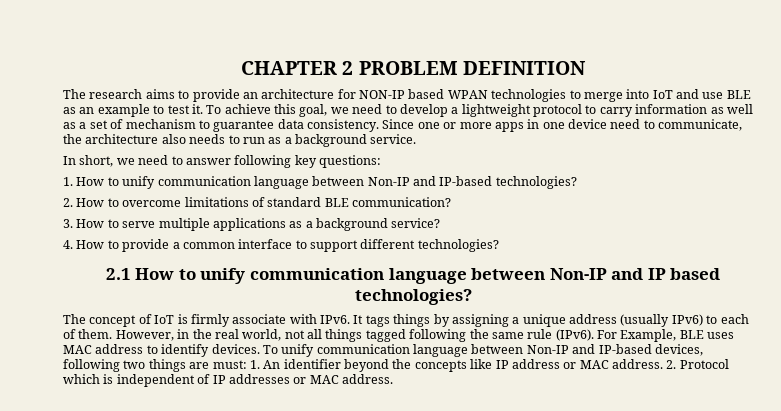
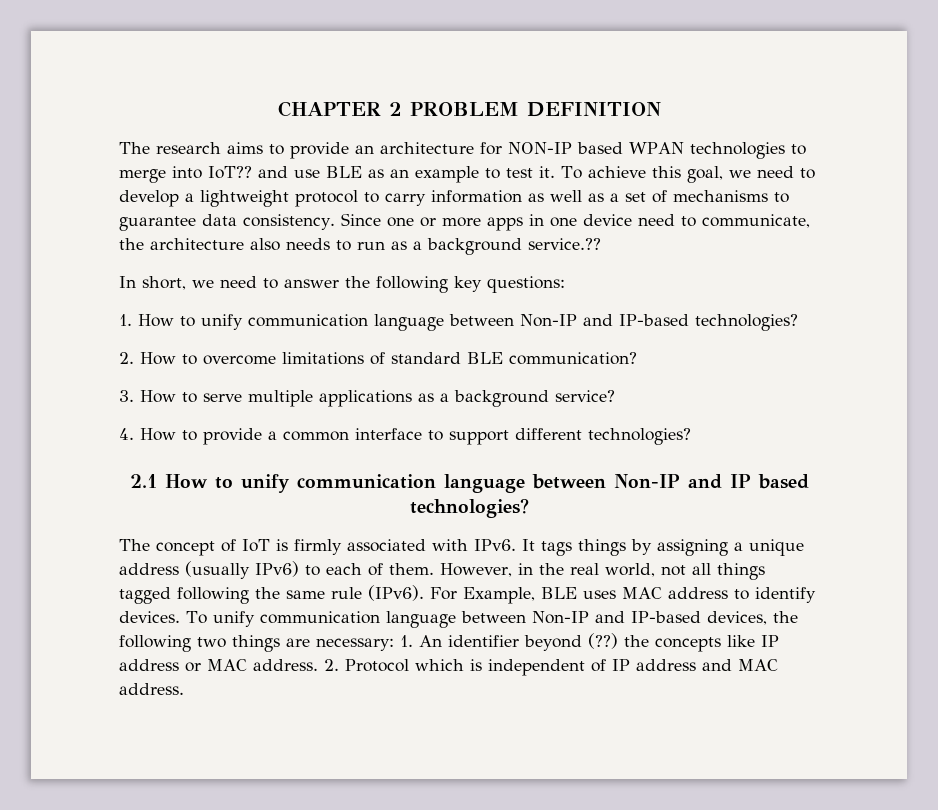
- The research aims to provide an architecture for NON-IP based WPAN technologies to merge into IoT and use BLE as an example to test it.
+ The research aims to provide an architecture for NON-IP based WPAN technologies to merge into IoT?? and use BLE as an example to test it.
- To achieve this goal, we need to develop a lightweight protocol to carry information as well as a set of mechanism to guarantee data consistency.
+ To achieve this goal, we need to develop a lightweight protocol to carry information as well as a set of mechanisms to guarantee data consistency.
- Since one or more apps in one device need to communicate, the architecture also needs to run as a background service.
+ Since one or more apps in one device need to communicate, the architecture also needs to run as a background service.??
- In short, we need to answer following key questions:
+ In short, we need to answer the following key questions:
- The concept of IoT is firmly associate with IPv6.
+ The concept of IoT is firmly associated with IPv6.
- To unify communication language between Non-IP and IP-based devices, following two things are must: 1. An identifier beyond the concepts like IP address or MAC address.
+ To unify communication language between Non-IP and IP-based devices, the following two things are necessary: 1. An identifier beyond (??) the concepts like IP address or MAC address.
- 2. Protocol which is independent of IP addresses or MAC address.
+ 2. Protocol which is independent of IP address and MAC address.

